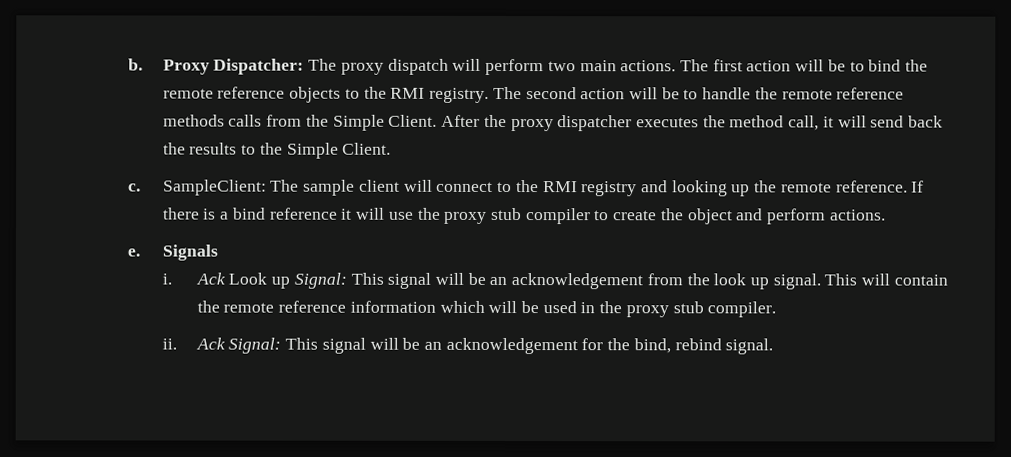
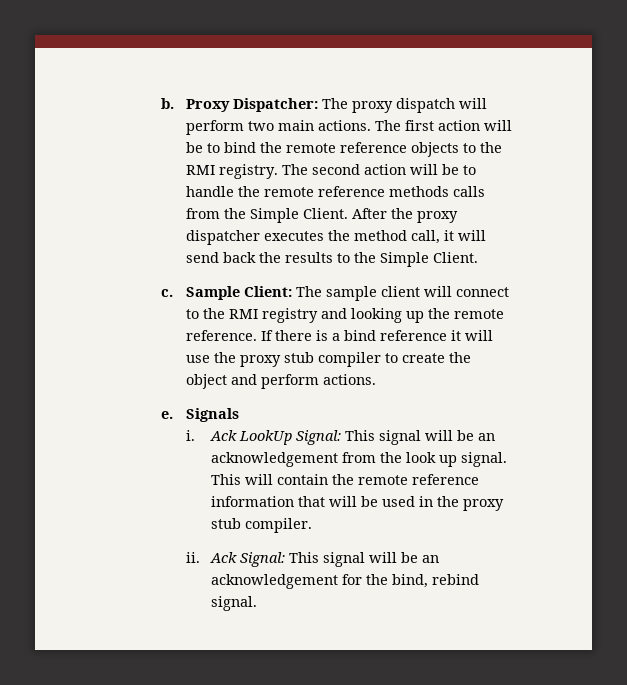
- SampleClient: The sample client will connect to the RMI registry and looking up the remote reference.
+ Sample Client: The sample client will connect to the RMI registry and looking up the remote reference.
- Ack Look up Signal: This signal will be an acknowledgement from the look up signal.
+ Ack LookUp Signal: This signal will be an acknowledgement from the look up signal.
- This will contain the remote reference information which will be used in the proxy stub compiler.
+ This will contain the remote reference information that will be used in the proxy stub compiler.

